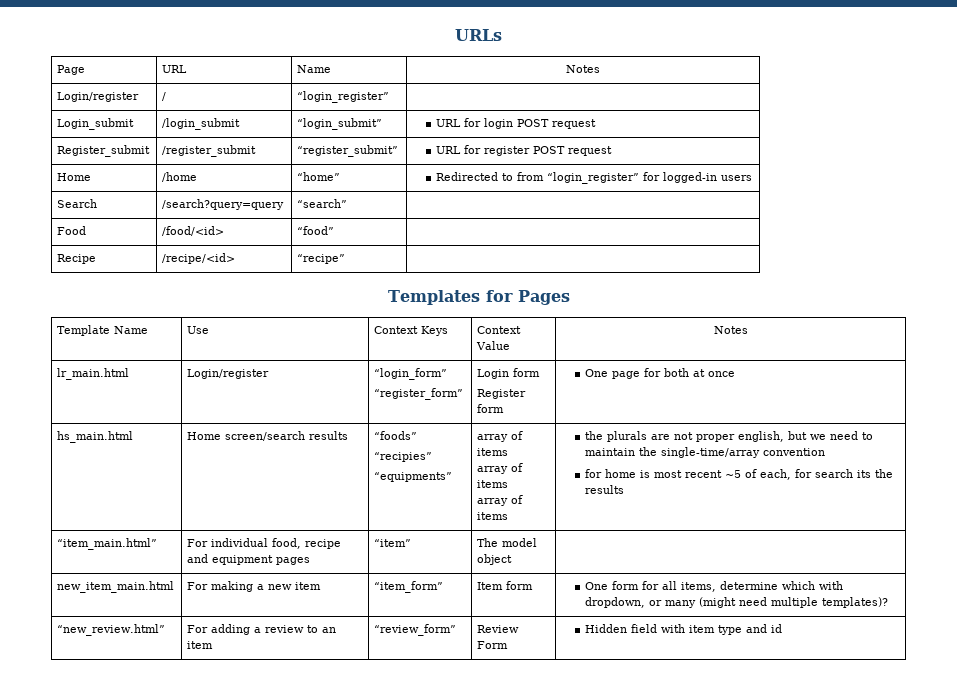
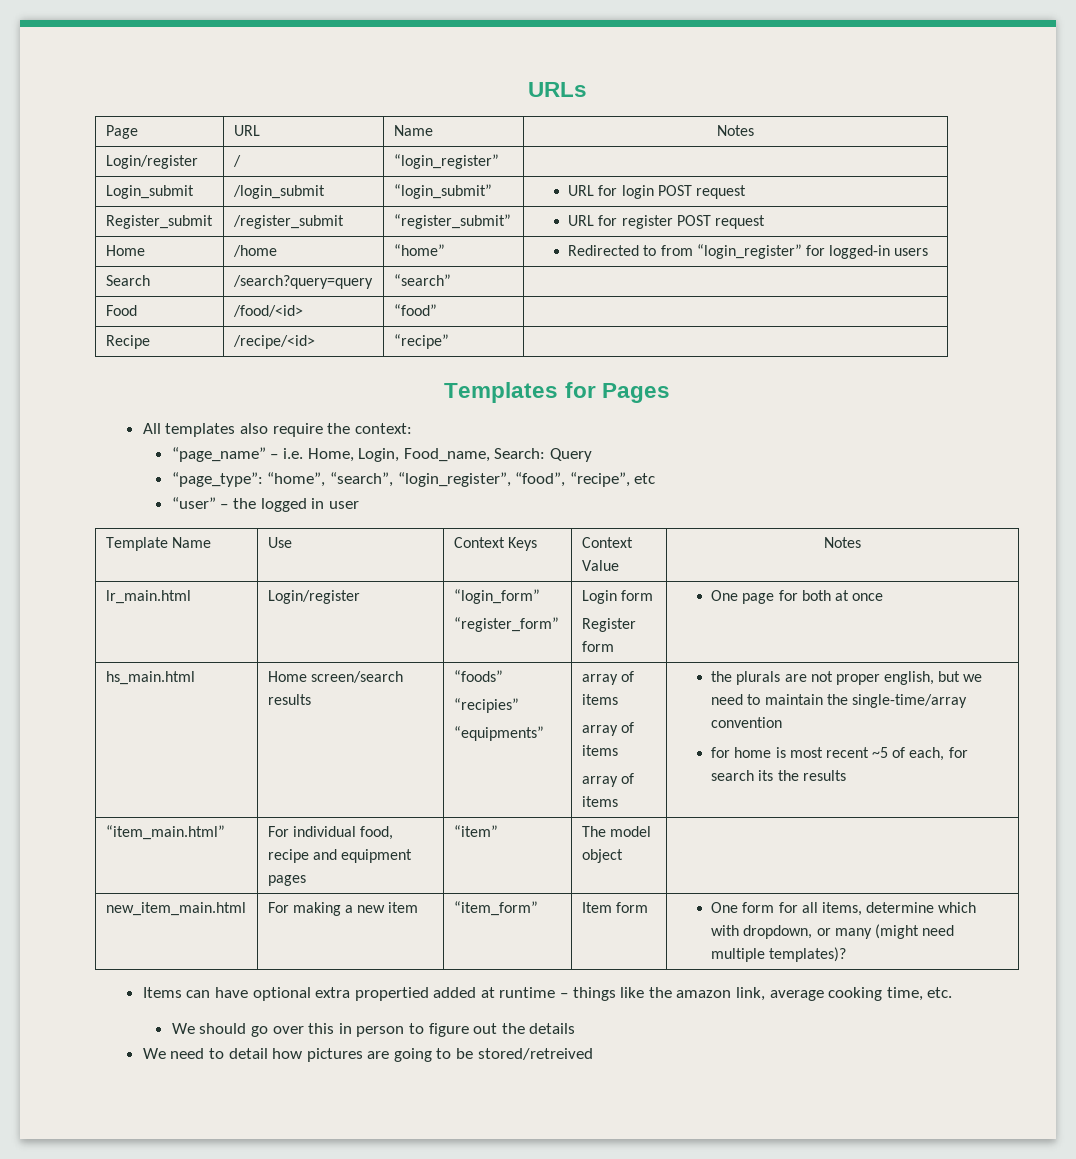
+ All templates also require the context:
+ “page_name” – i.e. Home, Login, Food_name, Search: Query
+ “page_type”: “home”, “search”, “login_register”, “food”, “recipe”, etc
+ “user” – the logged in user
- “new_review.html” | For adding a review to an item | “review_form” | Review Form | Hidden field with item type and id
+ Items can have optional extra propertied added at runtime – things like the amazon link, average cooking time, etc.
+ We should go over this in person to figure out the details
+ We need to detail how pictures are going to be stored/retreived

